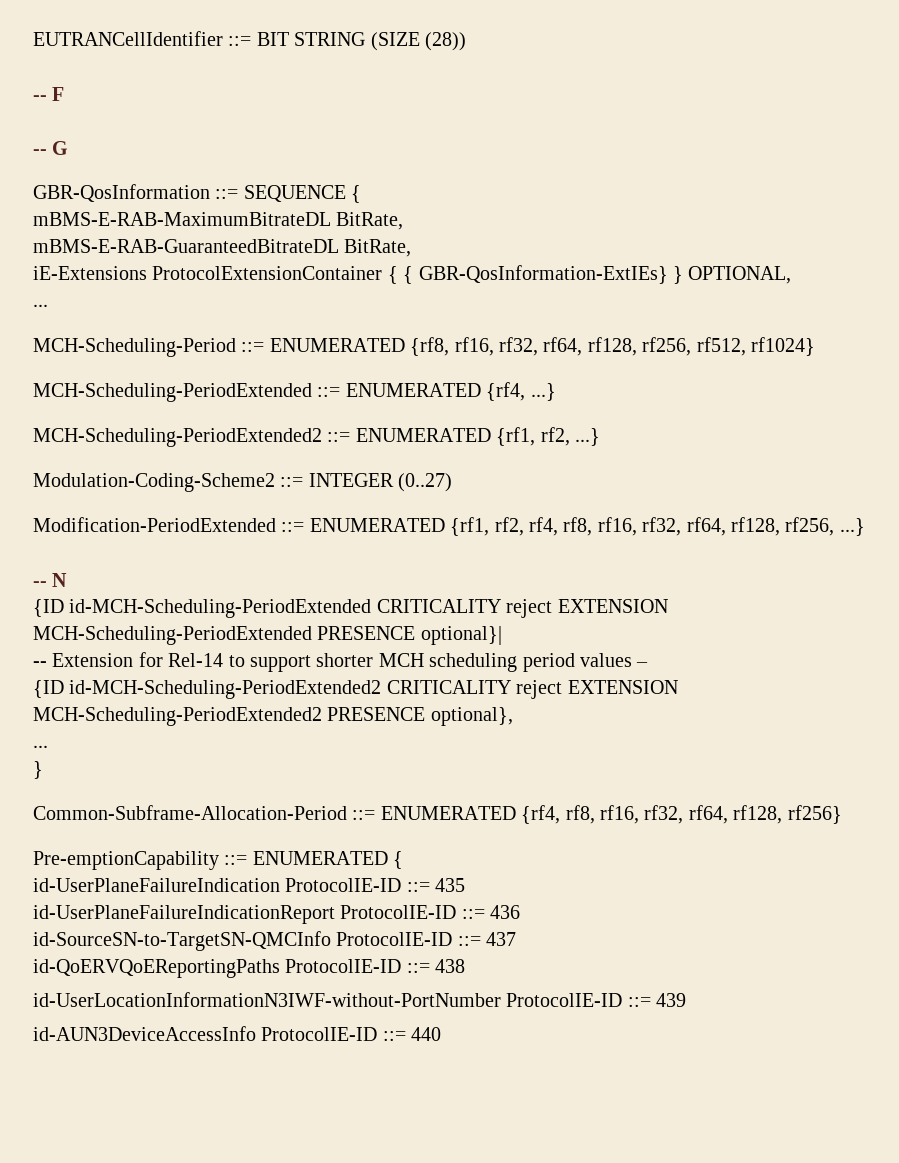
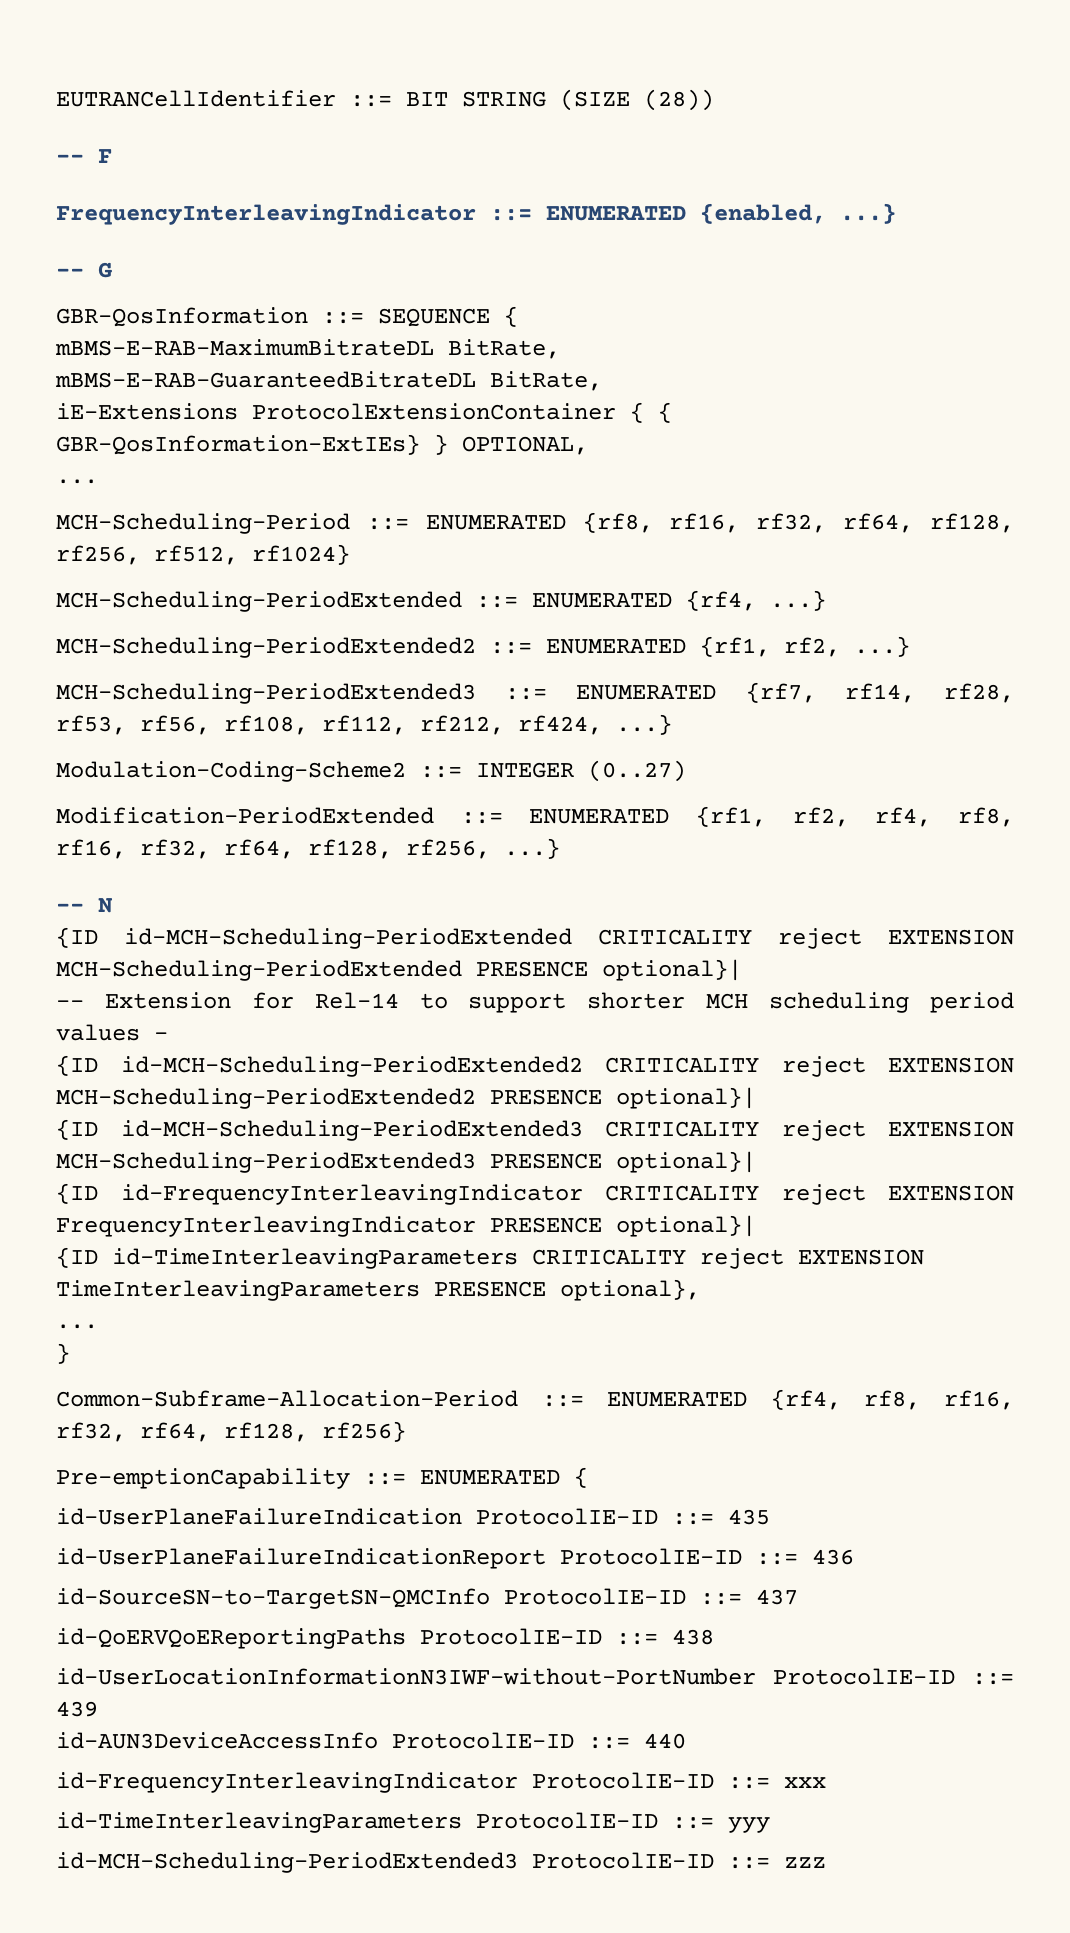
+ FrequencyInterleavingIndicator ::= ENUMERATED {enabled, ...}
+ MCH-Scheduling-PeriodExtended3 ::= ENUMERATED {rf7, rf14, rf28, rf53, rf56, rf108, rf112, rf212, rf424, ...}
- {ID id-MCH-Scheduling-PeriodExtended2 CRITICALITY reject EXTENSION MCH-Scheduling-PeriodExtended2 PRESENCE optional},
+ {ID id-MCH-Scheduling-PeriodExtended2 CRITICALITY reject EXTENSION MCH-Scheduling-PeriodExtended2 PRESENCE optional}|
+ {ID id-MCH-Scheduling-PeriodExtended3 CRITICALITY reject EXTENSION MCH-Scheduling-PeriodExtended3 PRESENCE optional}|
+ {ID id-FrequencyInterleavingIndicator CRITICALITY reject EXTENSION FrequencyInterleavingIndicator PRESENCE optional}|
+ {ID id-TimeInterleavingParameters CRITICALITY reject EXTENSION TimeInterleavingParameters PRESENCE optional},
+ id-FrequencyInterleavingIndicator ProtocolIE-ID ::= xxx
+ id-TimeInterleavingParameters ProtocolIE-ID ::= yyy
+ id-MCH-Scheduling-PeriodExtended3 ProtocolIE-ID ::= zzz

